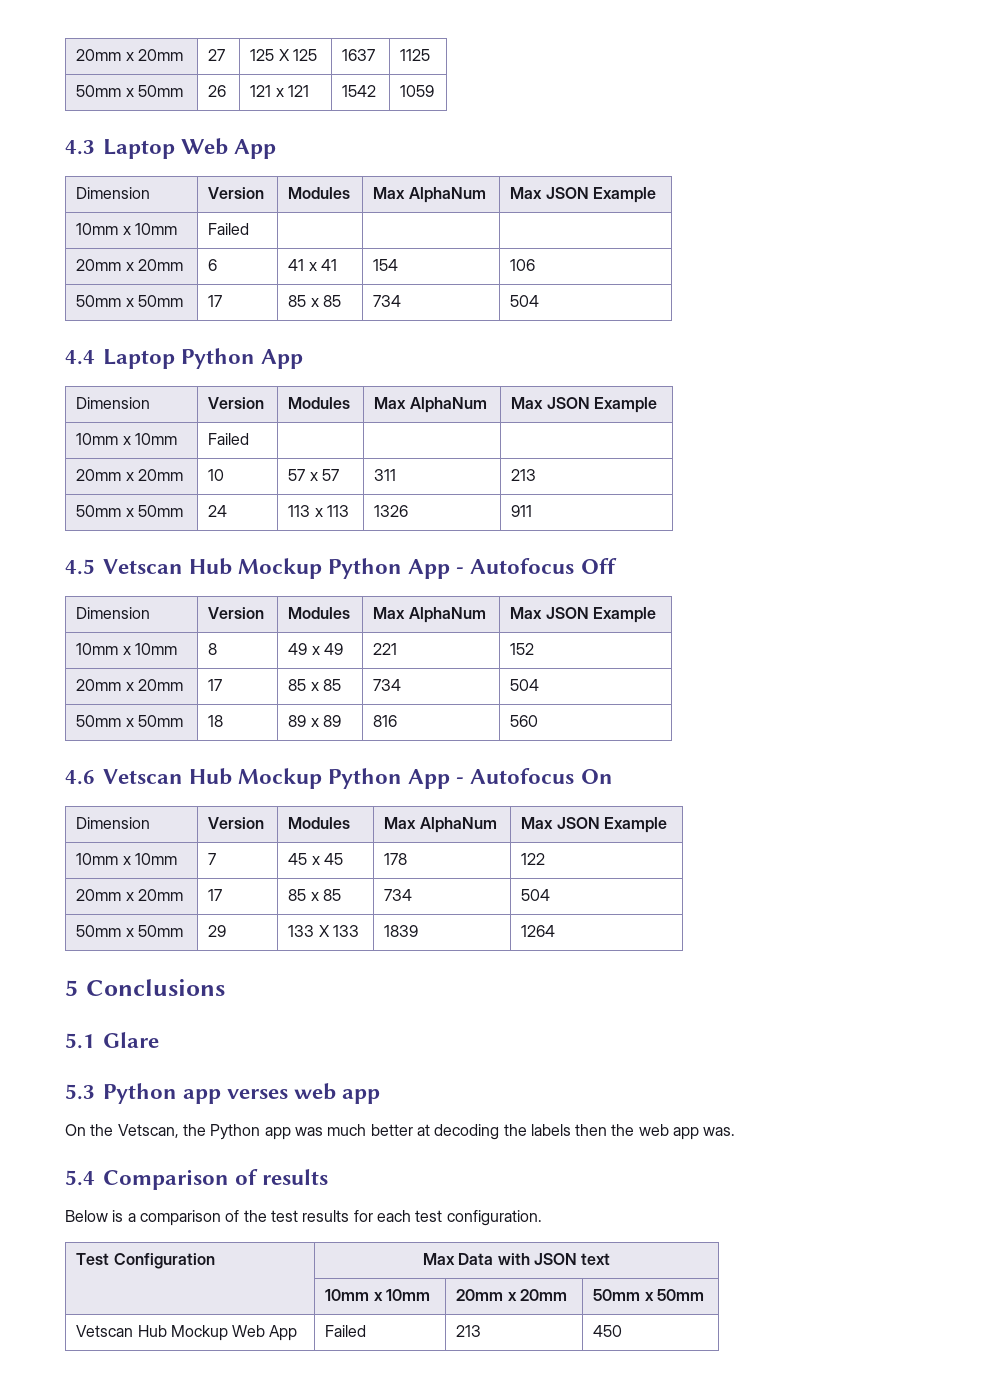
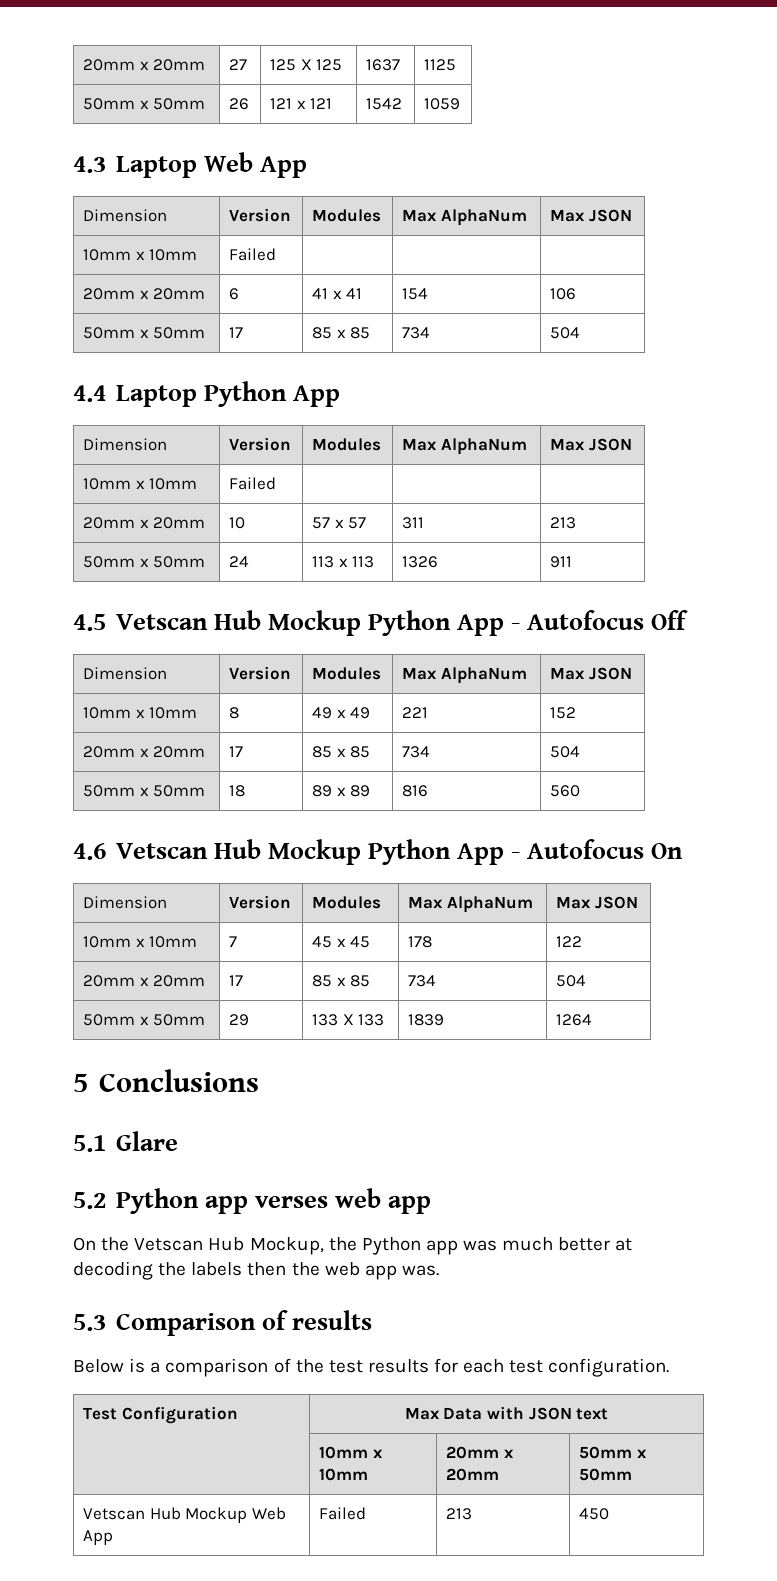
  4.3 Laptop Web App
- Dimension | Version | Modules | Max AlphaNum | Max JSON Example
+ Dimension | Version | Modules | Max AlphaNum | Max JSON
  4.4 Laptop Python App
- Dimension | Version | Modules | Max AlphaNum | Max JSON Example
+ Dimension | Version | Modules | Max AlphaNum | Max JSON
  4.5 Vetscan Hub Mockup Python App - Autofocus Off
- Dimension | Version | Modules | Max AlphaNum | Max JSON Example
+ Dimension | Version | Modules | Max AlphaNum | Max JSON
  4.6 Vetscan Hub Mockup Python App - Autofocus On
- Dimension | Version | Modules | Max AlphaNum | Max JSON Example
+ Dimension | Version | Modules | Max AlphaNum | Max JSON
- 5.3 Python app verses web app
+ 5.2 Python app verses web app
- On the Vetscan, the Python app was much better at decoding the labels then the web app was.
+ On the Vetscan Hub Mockup, the Python app was much better at decoding the labels then the web app was.
- 5.4 Comparison of results
+ 5.3 Comparison of results

